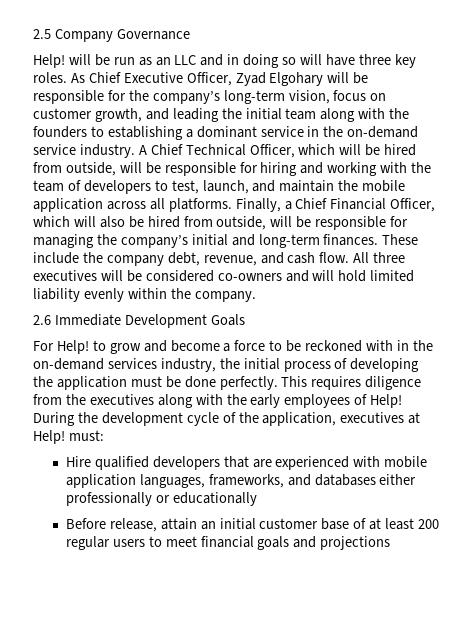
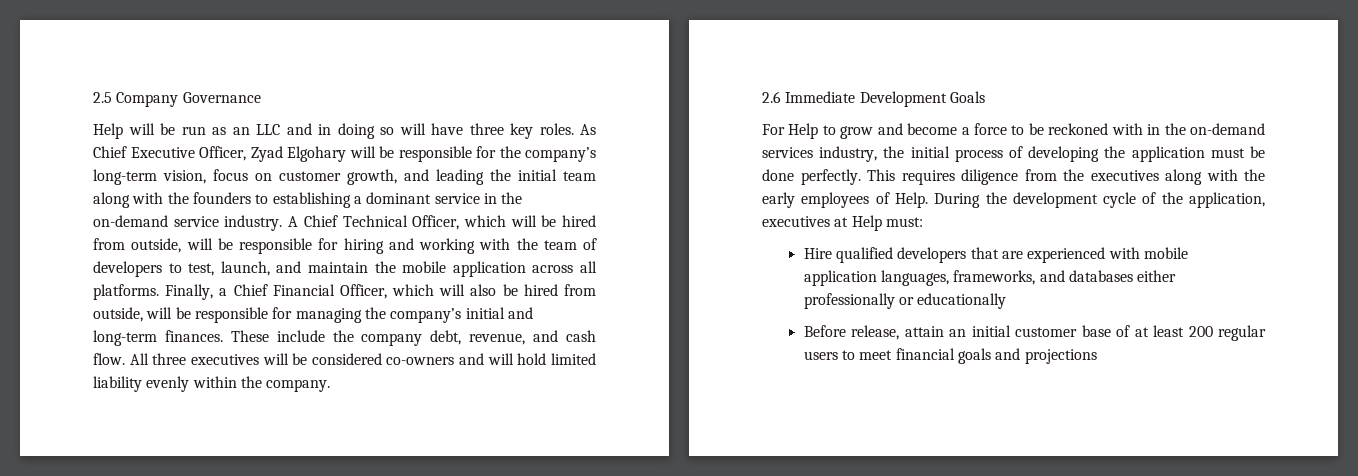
- Help! will be run as an LLC and in doing so will have three key roles.
+ Help will be run as an LLC and in doing so will have three key roles.
- For Help! to grow and become a force to be reckoned with in the on-demand services industry, the initial process of developing the application must be done perfectly.
+ For Help to grow and become a force to be reckoned with in the on-demand services industry, the initial process of developing the application must be done perfectly.
- This requires diligence from the executives along with the early employees of Help!
+ This requires diligence from the executives along with the early employees of Help.
- During the development cycle of the application, executives at Help! must:
+ During the development cycle of the application, executives at Help must:

